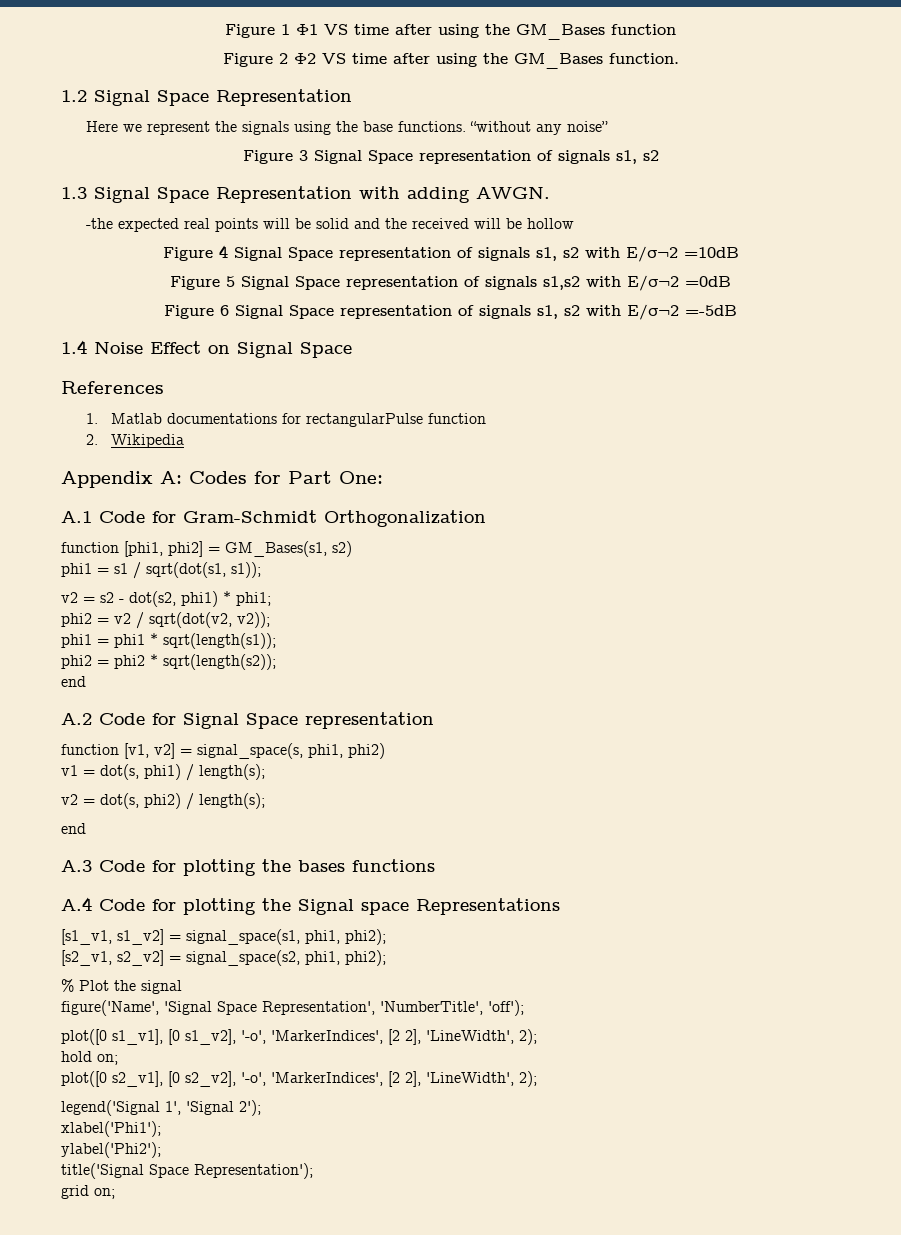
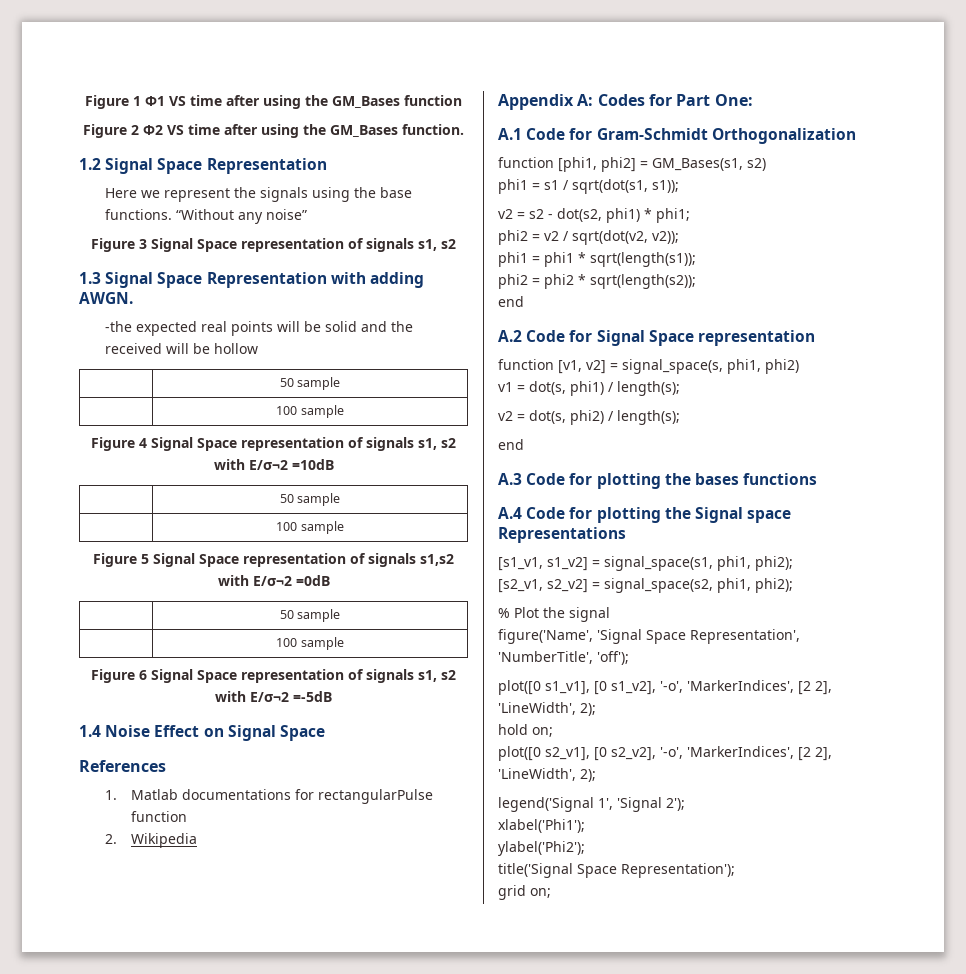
- “without any noise”
+ “Without any noise”
  -the expected real points will be solid and the received will be hollow
+ | 50 sample
+ | 100 sample
  Figure 4 Signal Space representation of signals s1, s2 with E/σ¬2 =10dB
+ | 50 sample
+ | 100 sample
  Figure 5 Signal Space representation of signals s1,s2 with E/σ¬2 =0dB
+ | 50 sample
+ | 100 sample

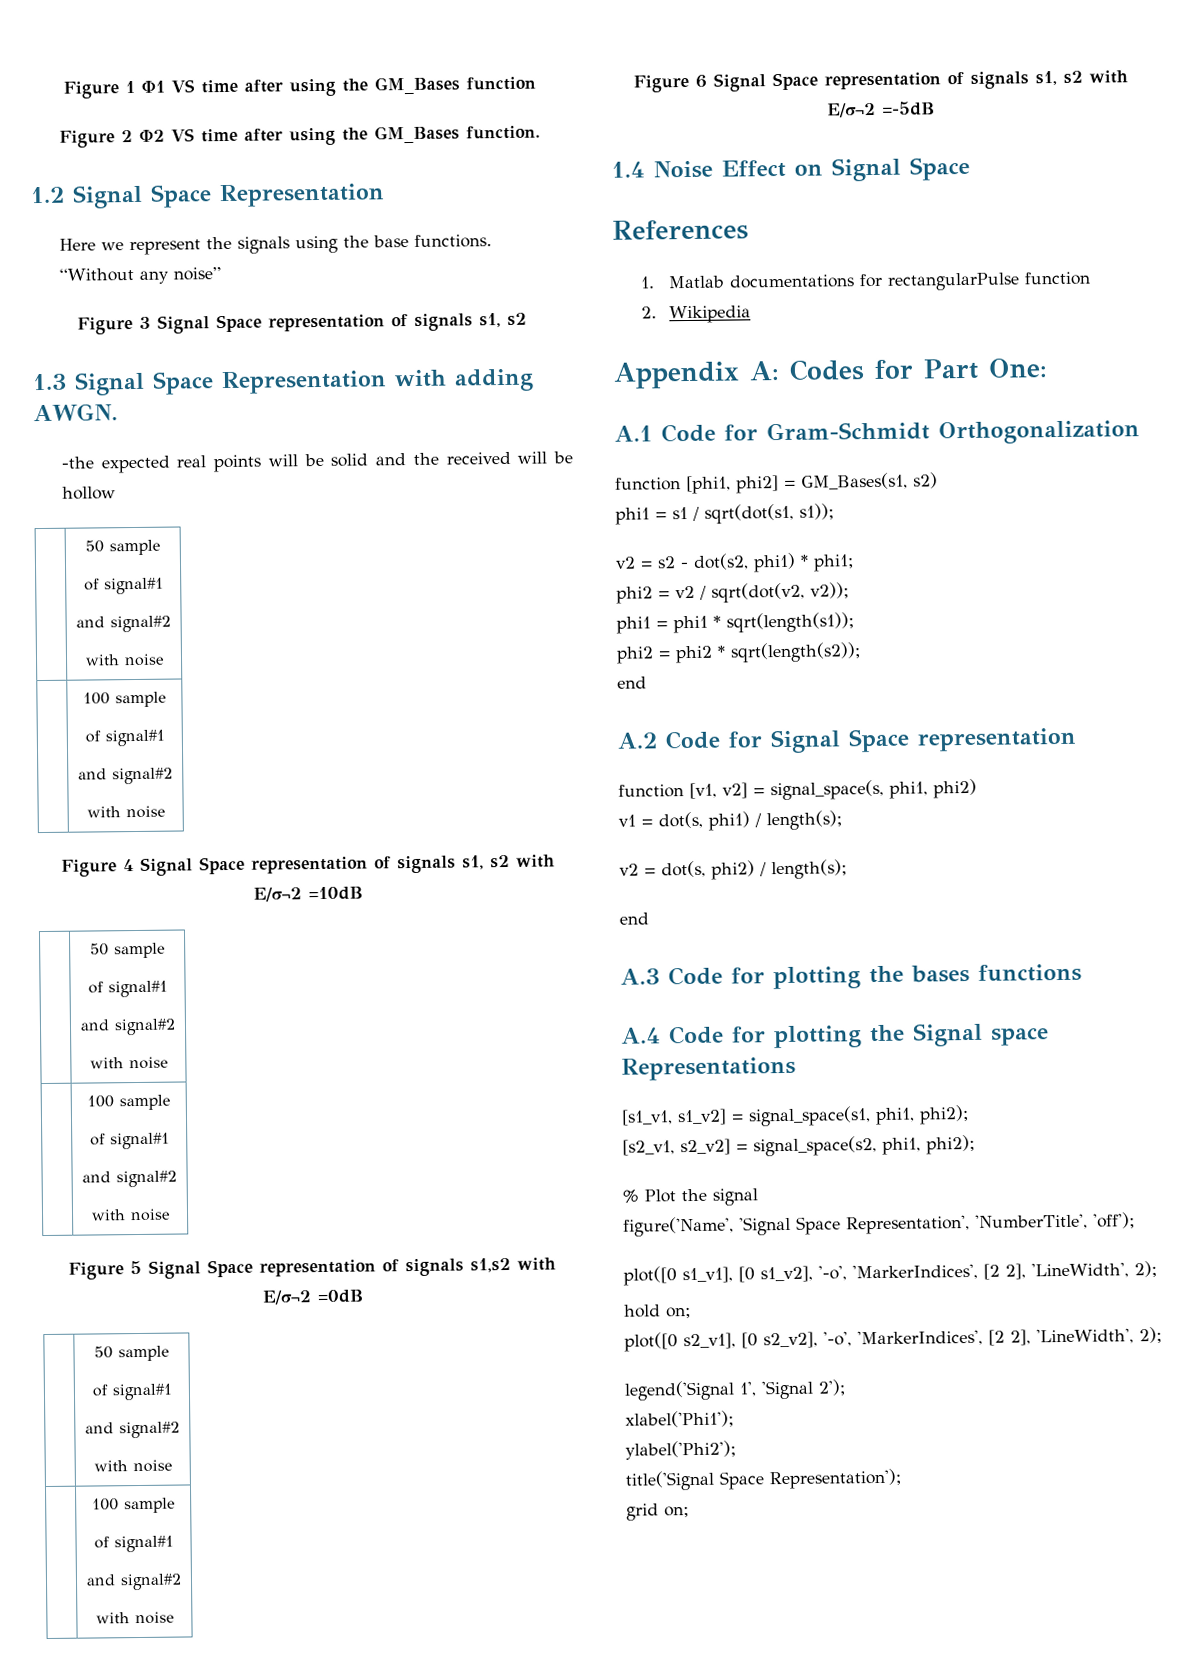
  -the expected real points will be solid and the received will be hollow
  | 50 sample
+ of signal#1
+ and signal#2
+ with noise
  | 100 sample
+ of signal#1
+ and signal#2
+ with noise
  Figure 4 Signal Space representation of signals s1, s2 with E/σ¬2 =10dB
  | 50 sample
+ of signal#1
+ and signal#2
+ with noise
  | 100 sample
+ of signal#1
+ and signal#2
+ with noise
  Figure 5 Signal Space representation of signals s1,s2 with E/σ¬2 =0dB
  | 50 sample
+ of signal#1
+ and signal#2
+ with noise
  | 100 sample
+ of signal#1
+ and signal#2
+ with noise

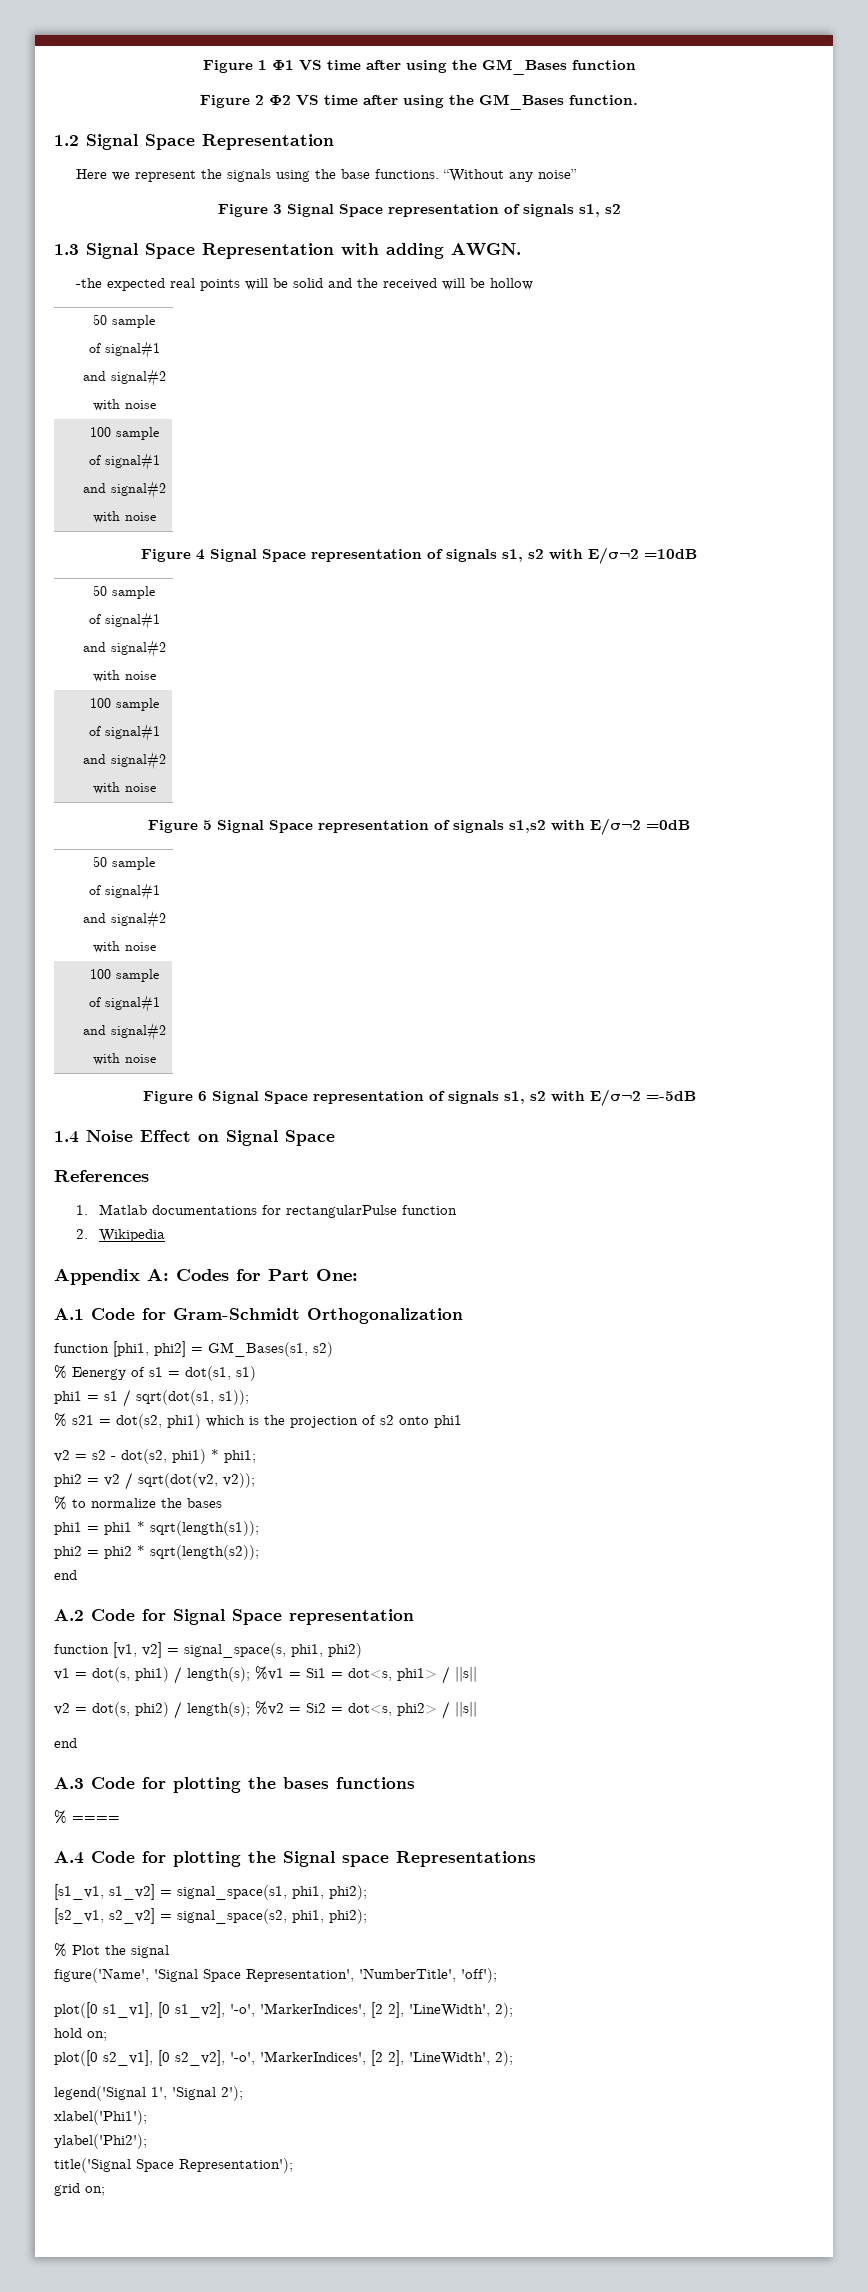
+ % Eenergy of s1 = dot(s1, s1)
+ % s21 = dot(s2, phi1) which is the projection of s2 onto phi1
+ % to normalize the bases
- v1 = dot(s, phi1) / length(s);
+ v1 = dot(s, phi1) / length(s); %v1 = Si1 = dot<s, phi1> / ||s||
- v2 = dot(s, phi2) / length(s);
+ v2 = dot(s, phi2) / length(s); %v2 = Si2 = dot<s, phi2> / ||s||
+ % ====

